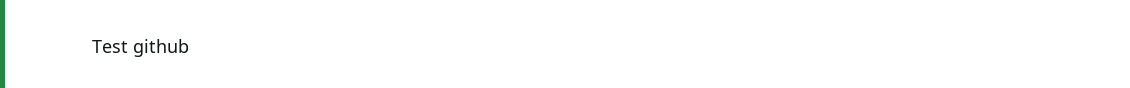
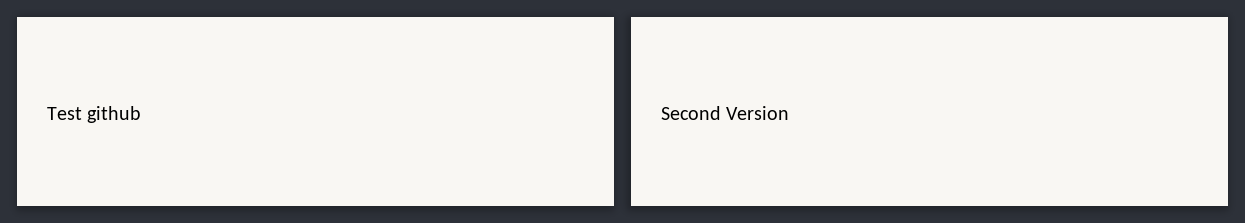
+ Second Version

